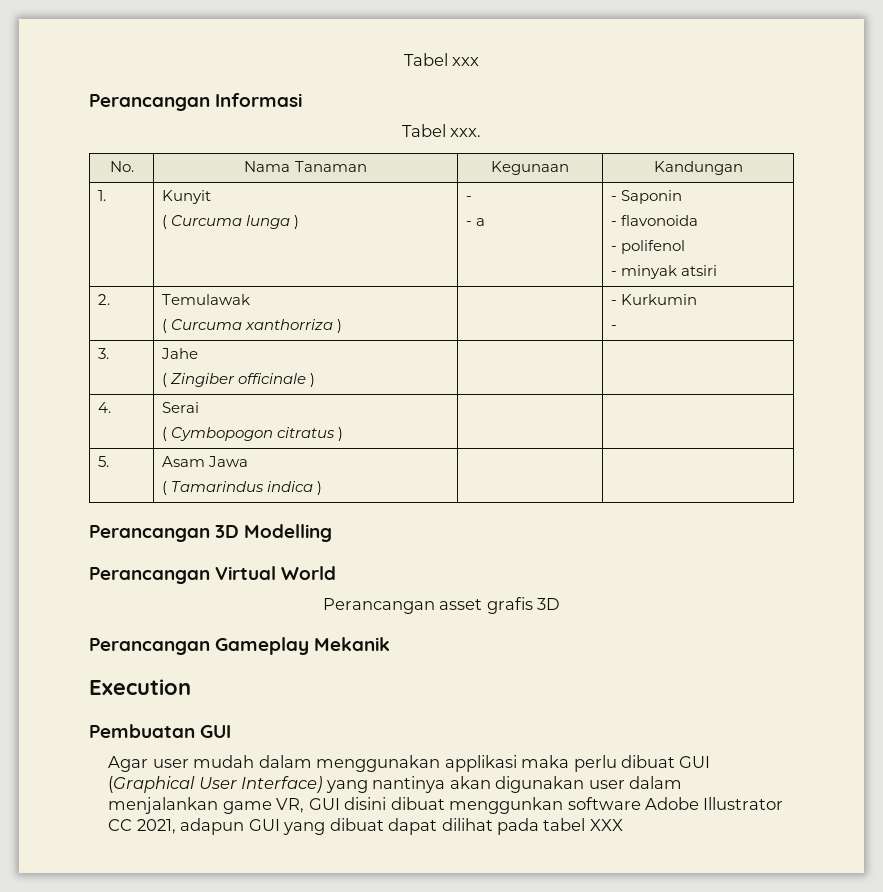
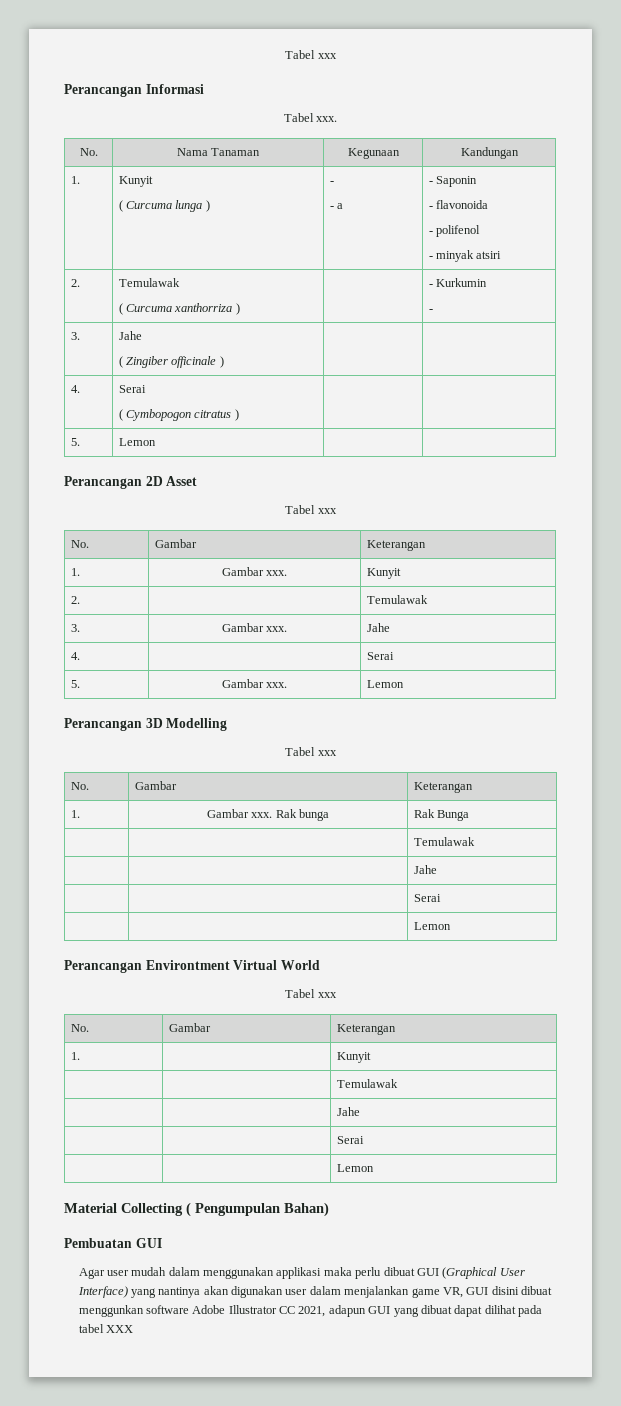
- 5. | Asam Jawa
- ( Tamarindus indica ) | |
+ 5. | Lemon | |
+ Perancangan 2D Asset
+ Tabel xxx
+ No. | Gambar | Keterangan
+ 1. | Gambar xxx. | Kunyit
+ 2. | | Temulawak
+ 3. | Gambar xxx. | Jahe
+ 4. | | Serai
+ 5. | Gambar xxx. | Lemon
  Perancangan 3D Modelling
- Perancangan Virtual World
- Perancangan asset grafis 3D
- Perancangan Gameplay Mekanik
- Execution
+ Tabel xxx
+ No. | Gambar | Keterangan
+ 1. | Gambar xxx. Rak bunga | Rak Bunga
+ | | Temulawak
+ | | Jahe
+ | | Serai
+ | | Lemon
+ Perancangan Environtment Virtual World
+ Tabel xxx
+ No. | Gambar | Keterangan
+ 1. | | Kunyit
+ | | Temulawak
+ | | Jahe
+ | | Serai
+ | | Lemon
+ Material Collecting ( Pengumpulan Bahan)

